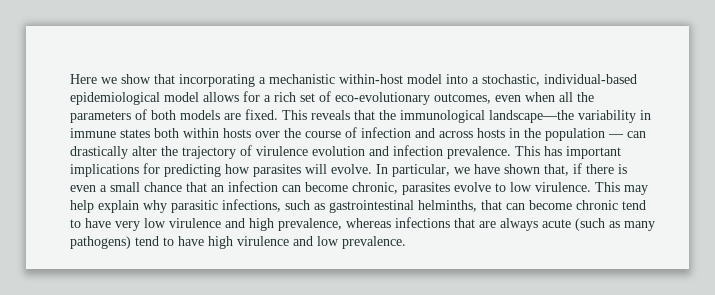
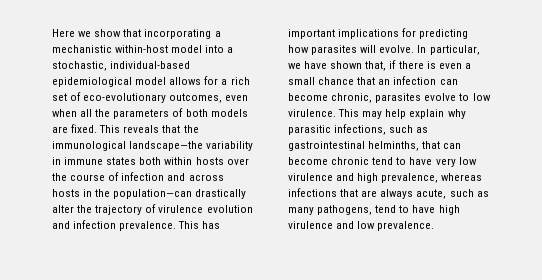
- This reveals that the immunological landscape—the variability in immune states both within hosts over the course of infection and across hosts in the population — can drastically alter the trajectory of virulence evolution and infection prevalence.
+ This reveals that the immunological landscape—the variability in immune states both within hosts over the course of infection and across hosts in the population—can drastically alter the trajectory of virulence evolution and infection prevalence.
- This may help explain why parasitic infections, such as gastrointestinal helminths, that can become chronic tend to have very low virulence and high prevalence, whereas infections that are always acute (such as many pathogens) tend to have high virulence and low prevalence.
+ This may help explain why parasitic infections, such as gastrointestinal helminths, that can become chronic tend to have very low virulence and high prevalence, whereas infections that are always acute, such as many pathogens, tend to have high virulence and low prevalence.

